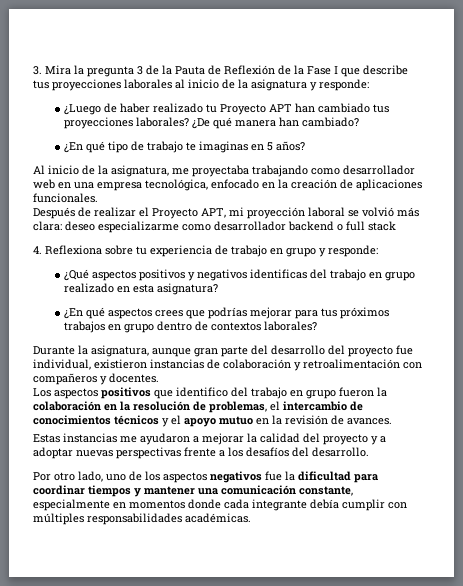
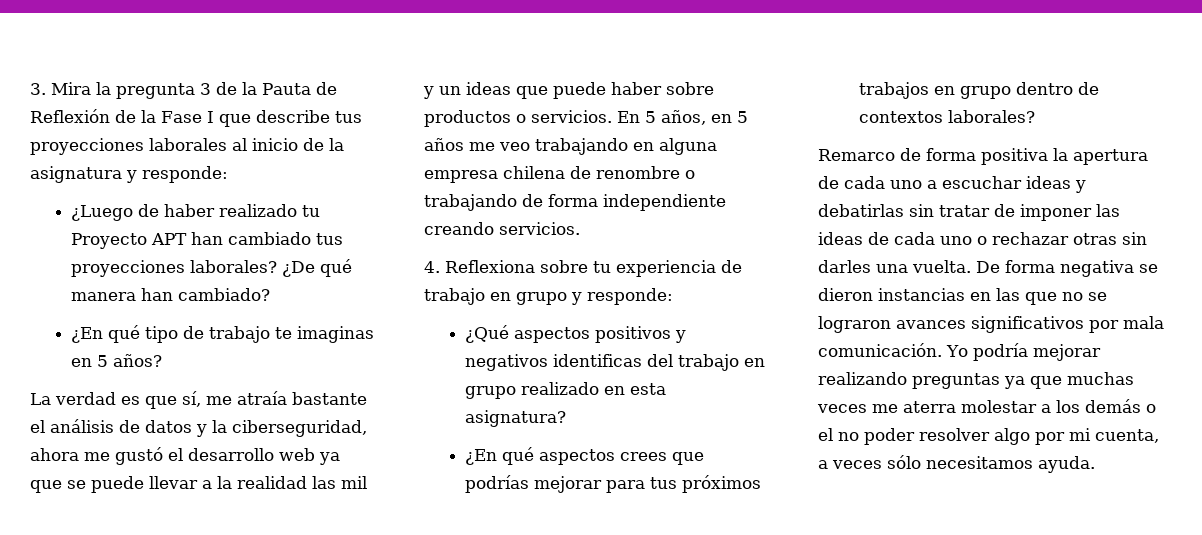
- Al inicio de la asignatura, me proyectaba trabajando como desarrollador web en una empresa tecnológica, enfocado en la creación de aplicaciones funcionales.
- Después de realizar el Proyecto APT, mi proyección laboral se volvió más clara: deseo especializarme como desarrollador backend o full stack
+ La verdad es que sí, me atraía bastante el análisis de datos y la ciberseguridad, ahora me gustó el desarrollo web ya que se puede llevar a la realidad las mil y un ideas que puede haber sobre productos o servicios. En 5 años, en 5 años me veo trabajando en alguna empresa chilena de renombre o trabajando de forma independiente creando servicios.
- Durante la asignatura, aunque gran parte del desarrollo del proyecto fue individual, existieron instancias de colaboración y retroalimentación con compañeros y docentes.
- Los aspectos positivos que identifico del trabajo en grupo fueron la colaboración en la resolución de problemas, el intercambio de conocimientos técnicos y el apoyo mutuo en la revisión de avances.
- Estas instancias me ayudaron a mejorar la calidad del proyecto y a adoptar nuevas perspectivas frente a los desafíos del desarrollo.
- Por otro lado, uno de los aspectos negativos fue la dificultad para coordinar tiempos y mantener una comunicación constante, especialmente en momentos donde cada integrante debía cumplir con múltiples responsabilidades académicas.
+ Remarco de forma positiva la apertura de cada uno a escuchar ideas y debatirlas sin tratar de imponer las ideas de cada uno o rechazar otras sin darles una vuelta. De forma negativa se dieron instancias en las que no se lograron avances significativos por mala comunicación. Yo podría mejorar realizando preguntas ya que muchas veces me aterra molestar a los demás o el no poder resolver algo por mi cuenta, a veces sólo necesitamos ayuda.

